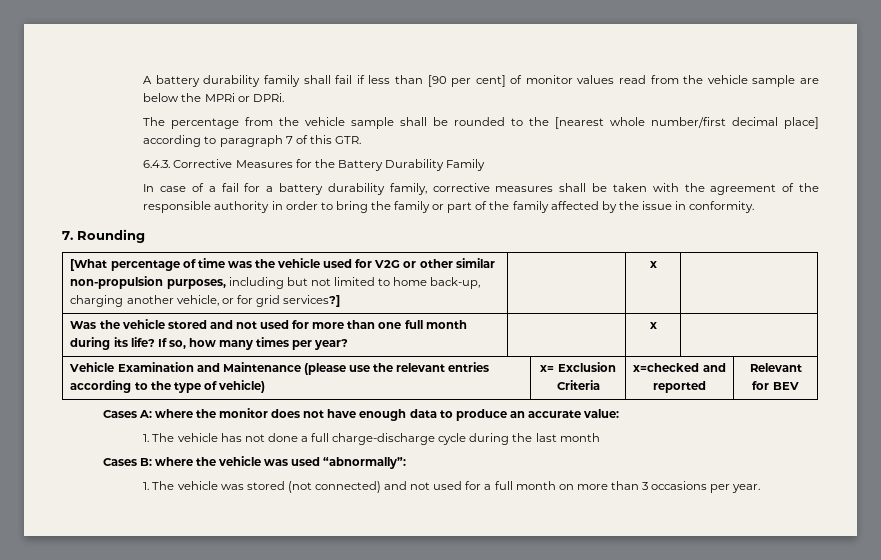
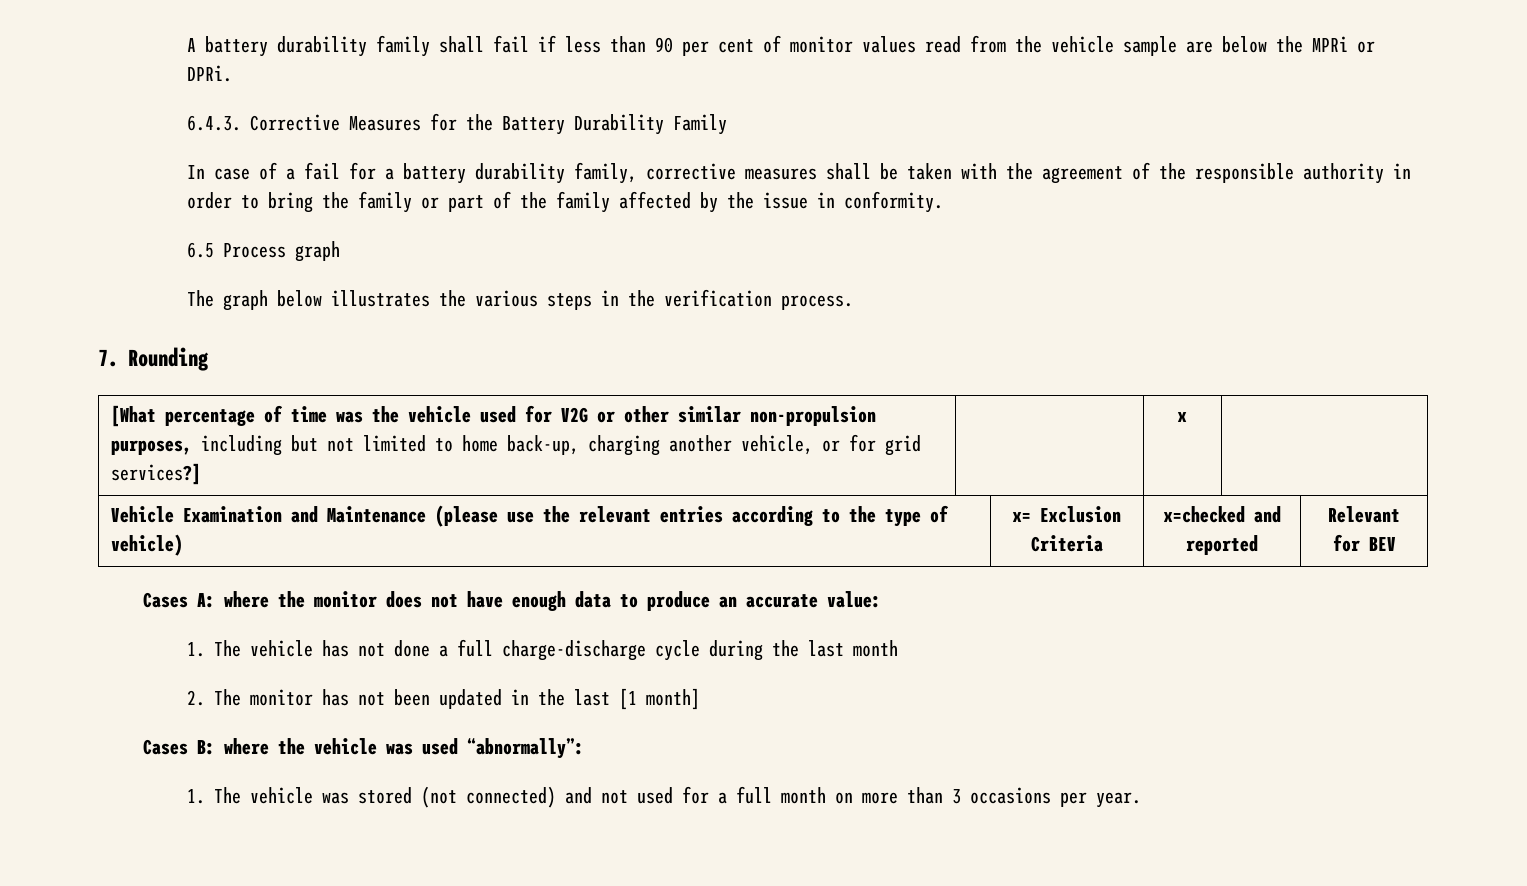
- A battery durability family shall fail if less than [90 per cent] of monitor values read from the vehicle sample are below the MPRi or DPRi.
+ A battery durability family shall fail if less than 90 per cent of monitor values read from the vehicle sample are below the MPRi or DPRi.
- The percentage from the vehicle sample shall be rounded to the [nearest whole number/first decimal place] according to paragraph 7 of this GTR.
+ 6.5 Process graph
+ The graph below illustrates the various steps in the verification process.
- Was the vehicle stored and not used for more than one full month during its life? If so, how many times per year? | | x |
+ 2. The monitor has not been updated in the last [1 month]

